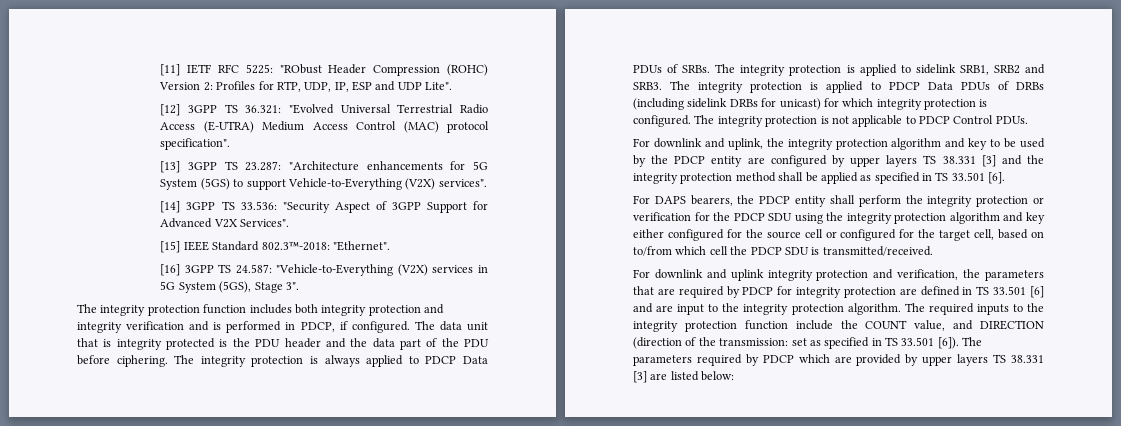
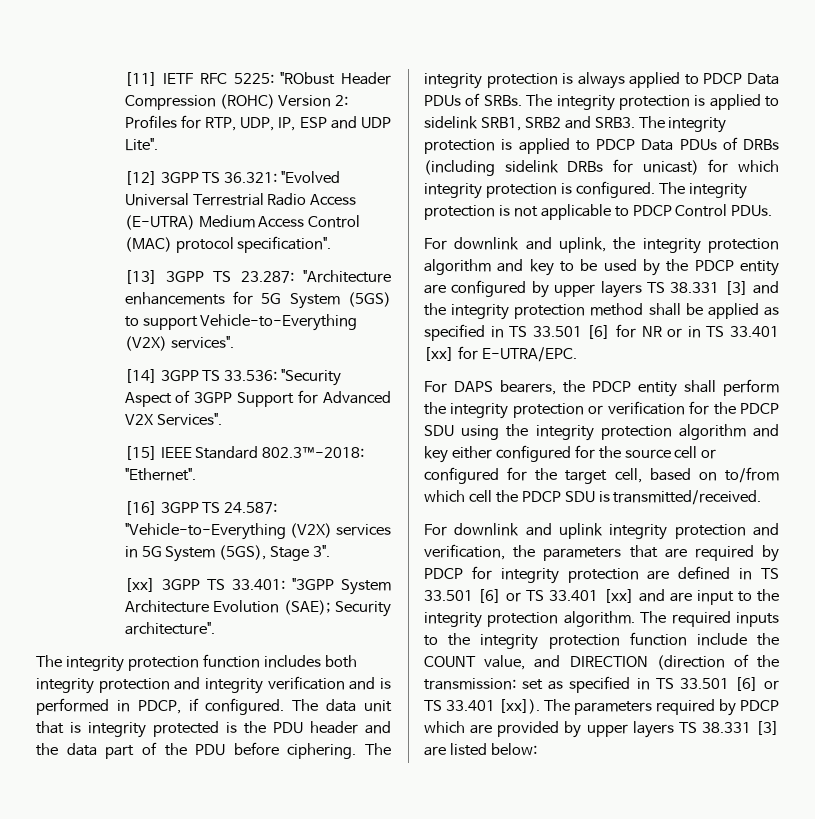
+ [xx] 3GPP TS 33.401: "3GPP System Architecture Evolution (SAE); Security architecture".
- For downlink and uplink, the integrity protection algorithm and key to be used by the PDCP entity are configured by upper layers TS 38.331 [3] and the integrity protection method shall be applied as specified in TS 33.501 [6].
+ For downlink and uplink, the integrity protection algorithm and key to be used by the PDCP entity are configured by upper layers TS 38.331 [3] and the integrity protection method shall be applied as specified in TS 33.501 [6] for NR or in TS 33.401 [xx] for E-UTRA/EPC.
- For downlink and uplink integrity protection and verification, the parameters that are required by PDCP for integrity protection are defined in TS 33.501 [6] and are input to the integrity protection algorithm.
+ For downlink and uplink integrity protection and verification, the parameters that are required by PDCP for integrity protection are defined in TS 33.501 [6] or TS 33.401 [xx] and are input to the integrity protection algorithm.
- The required inputs to the integrity protection function include the COUNT value, and DIRECTION (direction of the transmission: set as specified in TS 33.501 [6]).
+ The required inputs to the integrity protection function include the COUNT value, and DIRECTION (direction of the transmission: set as specified in TS 33.501 [6] or TS 33.401 [xx]).

